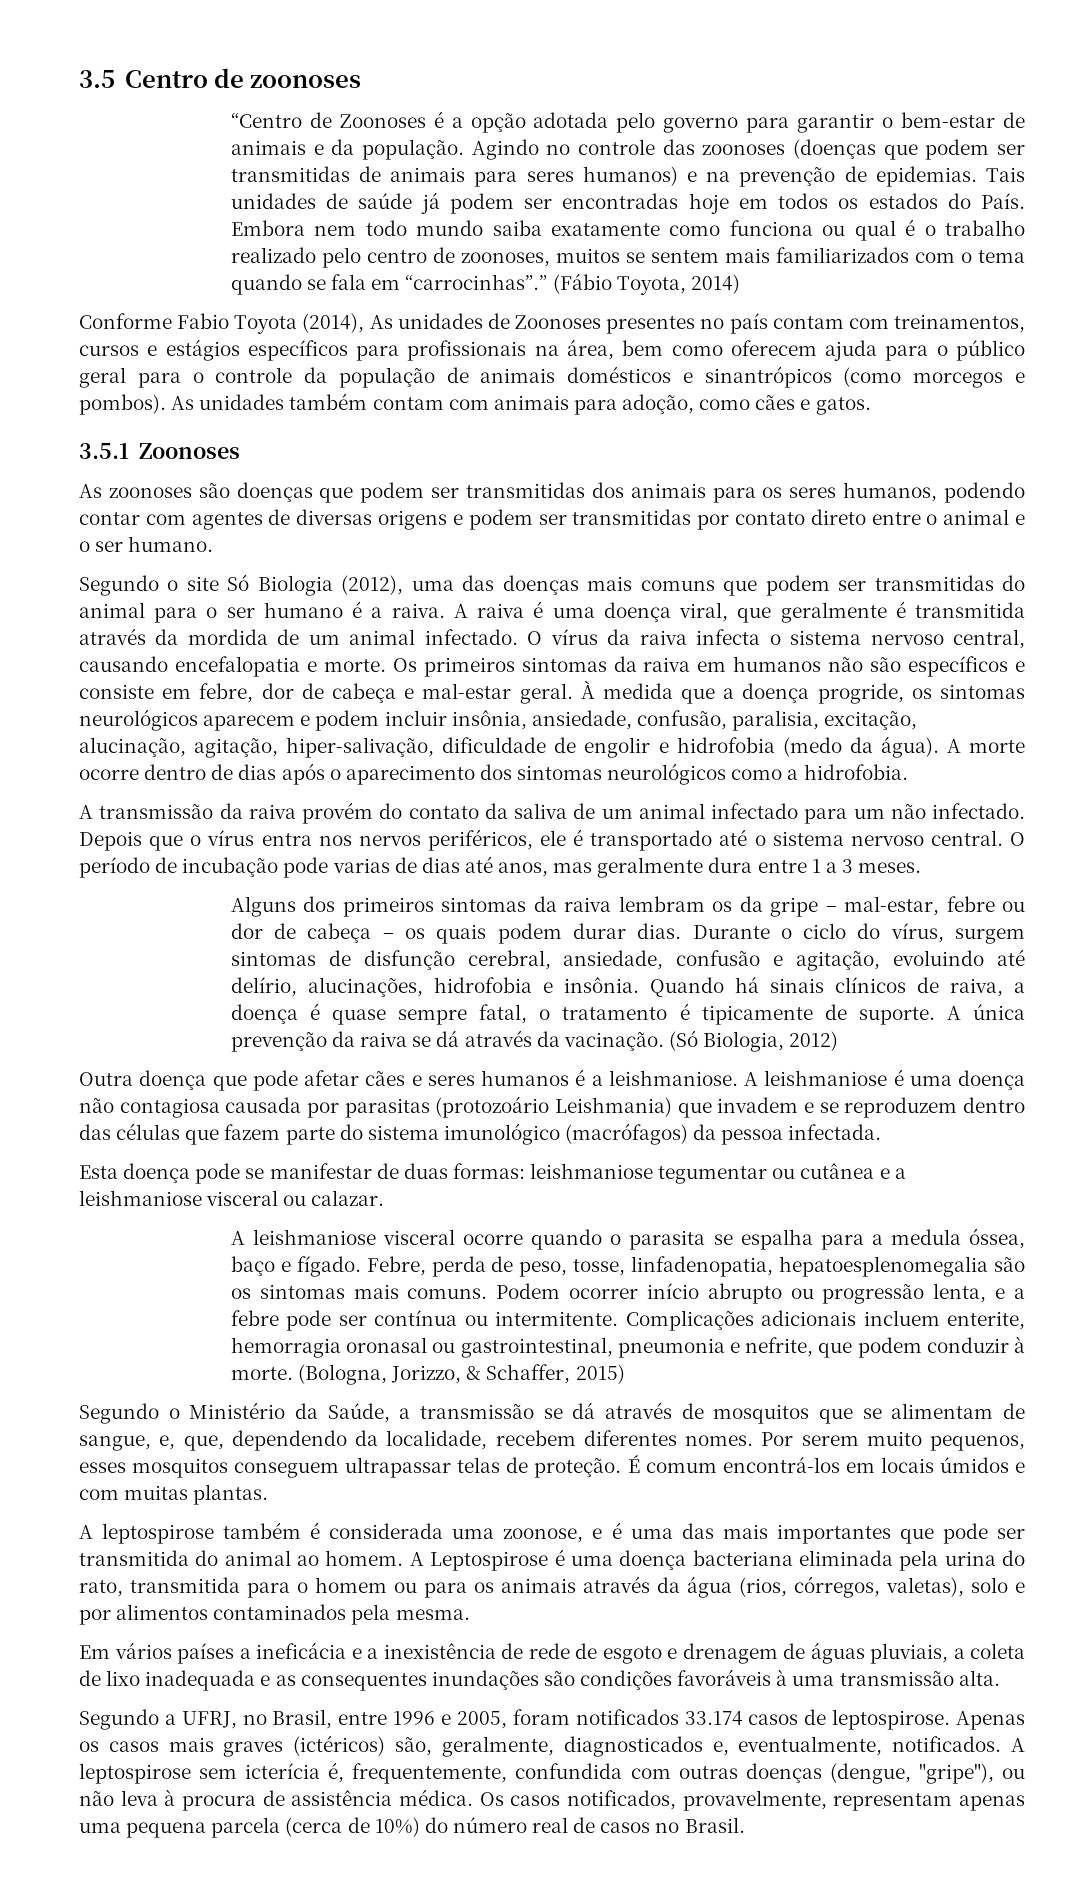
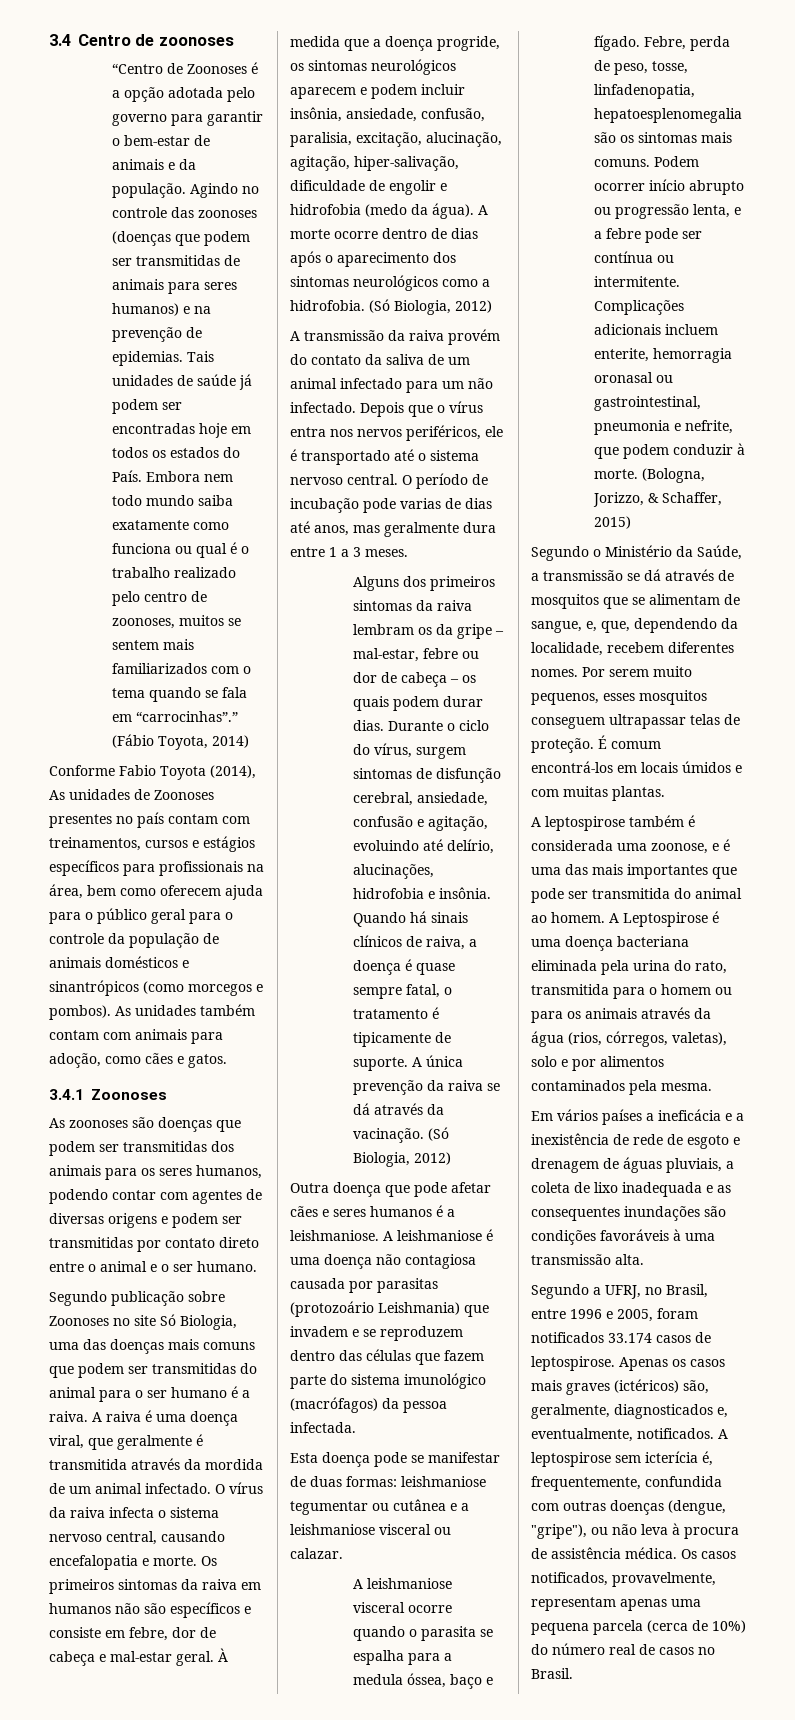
- 3.5 Centro de zoonoses
+ 3.4 Centro de zoonoses
- 3.5.1 Zoonoses
+ 3.4.1 Zoonoses
- Segundo o site Só Biologia (2012), uma das doenças mais comuns que podem ser transmitidas do animal para o ser humano é a raiva.
+ Segundo publicação sobre Zoonoses no site Só Biologia, uma das doenças mais comuns que podem ser transmitidas do animal para o ser humano é a raiva.
- A morte ocorre dentro de dias após o aparecimento dos sintomas neurológicos como a hidrofobia.
+ A morte ocorre dentro de dias após o aparecimento dos sintomas neurológicos como a hidrofobia. (Só Biologia, 2012)

